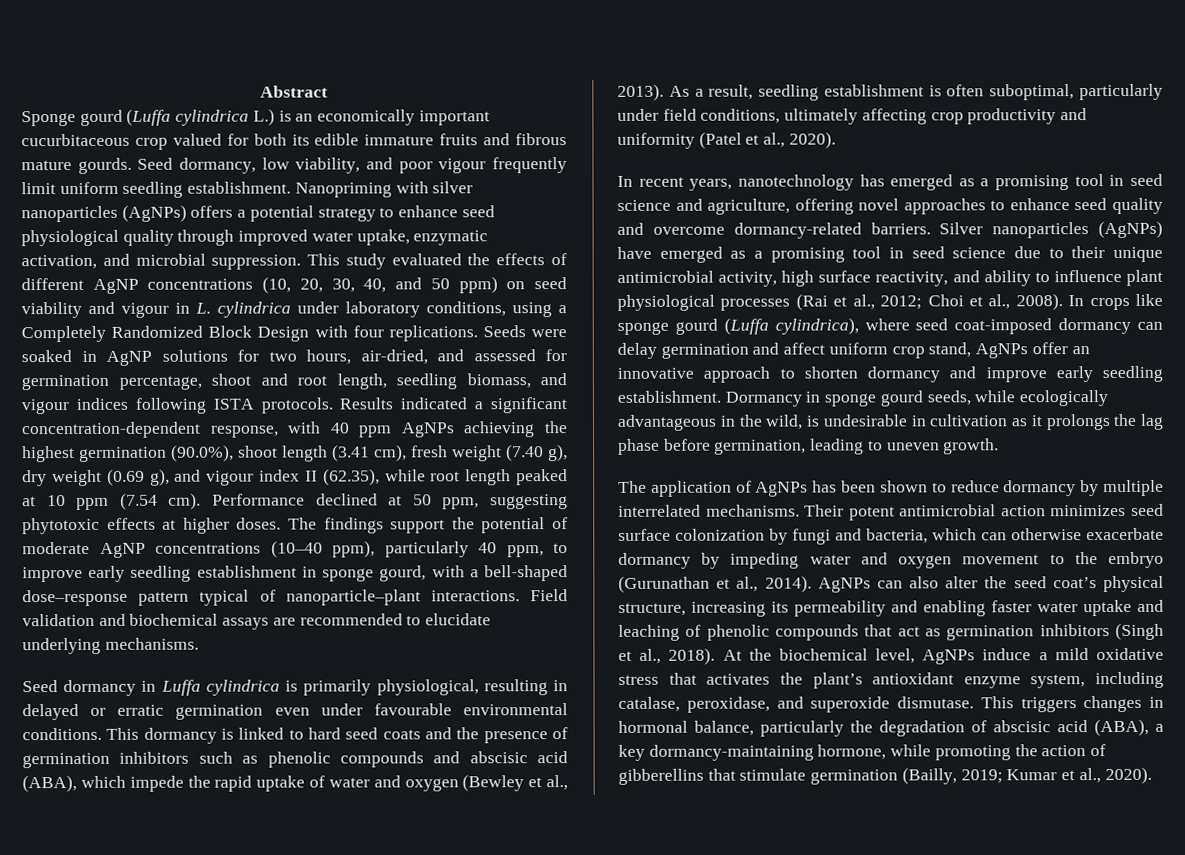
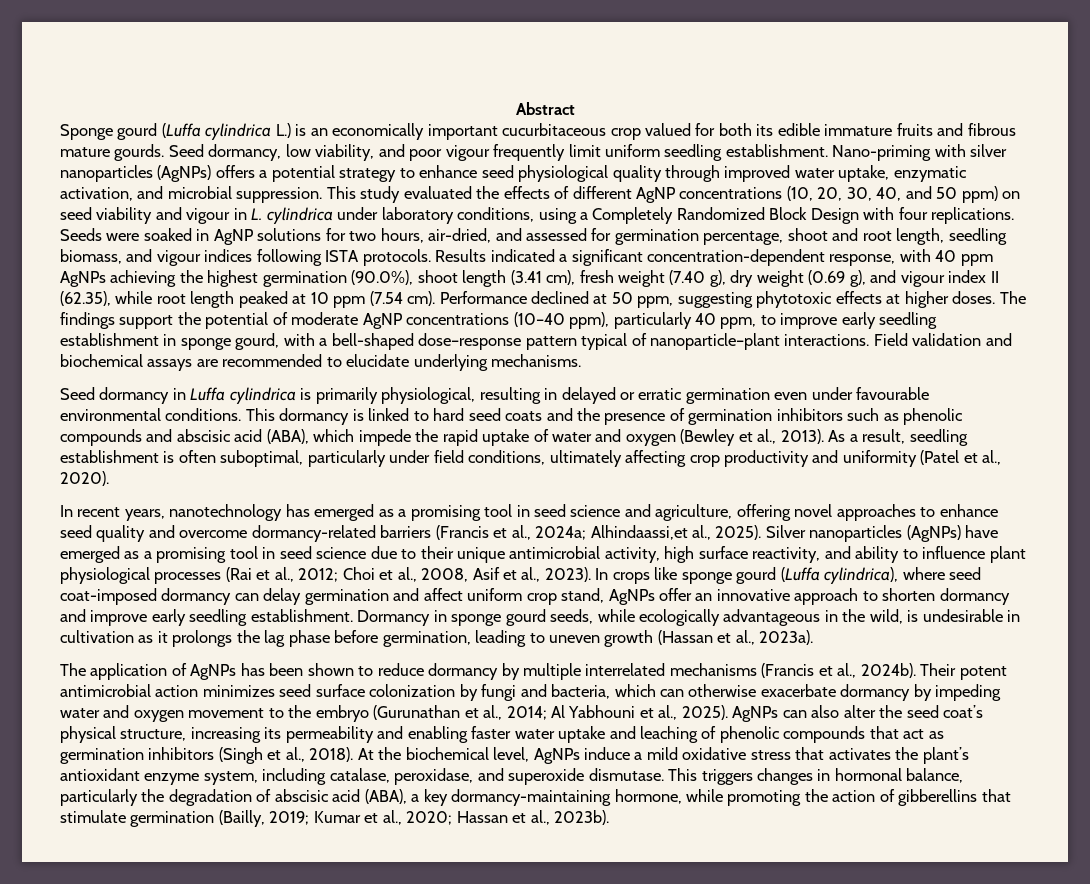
- Nanopriming with silver nanoparticles (AgNPs) offers a potential strategy to enhance seed physiological quality through improved water uptake, enzymatic activation, and microbial suppression.
+ Nano-priming with silver nanoparticles (AgNPs) offers a potential strategy to enhance seed physiological quality through improved water uptake, enzymatic activation, and microbial suppression.
- In recent years, nanotechnology has emerged as a promising tool in seed science and agriculture, offering novel approaches to enhance seed quality and overcome dormancy-related barriers.
+ In recent years, nanotechnology has emerged as a promising tool in seed science and agriculture, offering novel approaches to enhance seed quality and overcome dormancy-related barriers (Francis et al., 2024a; Alhindaassi,et al., 2025).
- Silver nanoparticles (AgNPs) have emerged as a promising tool in seed science due to their unique antimicrobial activity, high surface reactivity, and ability to influence plant physiological processes (Rai et al., 2012; Choi et al., 2008).
+ Silver nanoparticles (AgNPs) have emerged as a promising tool in seed science due to their unique antimicrobial activity, high surface reactivity, and ability to influence plant physiological processes (Rai et al., 2012; Choi et al., 2008, Asif et al., 2023).
- Dormancy in sponge gourd seeds, while ecologically advantageous in the wild, is undesirable in cultivation as it prolongs the lag phase before germination, leading to uneven growth.
+ Dormancy in sponge gourd seeds, while ecologically advantageous in the wild, is undesirable in cultivation as it prolongs the lag phase before germination, leading to uneven growth (Hassan et al., 2023a).
- The application of AgNPs has been shown to reduce dormancy by multiple interrelated mechanisms.
+ The application of AgNPs has been shown to reduce dormancy by multiple interrelated mechanisms (Francis et al., 2024b).
- Their potent antimicrobial action minimizes seed surface colonization by fungi and bacteria, which can otherwise exacerbate dormancy by impeding water and oxygen movement to the embryo (Gurunathan et al., 2014).
+ Their potent antimicrobial action minimizes seed surface colonization by fungi and bacteria, which can otherwise exacerbate dormancy by impeding water and oxygen movement to the embryo (Gurunathan et al., 2014; Al Yabhouni et al., 2025).
- This triggers changes in hormonal balance, particularly the degradation of abscisic acid (ABA), a key dormancy-maintaining hormone, while promoting the action of gibberellins that stimulate germination (Bailly, 2019; Kumar et al., 2020).
+ This triggers changes in hormonal balance, particularly the degradation of abscisic acid (ABA), a key dormancy-maintaining hormone, while promoting the action of gibberellins that stimulate germination (Bailly, 2019; Kumar et al., 2020; Hassan et al., 2023b).

